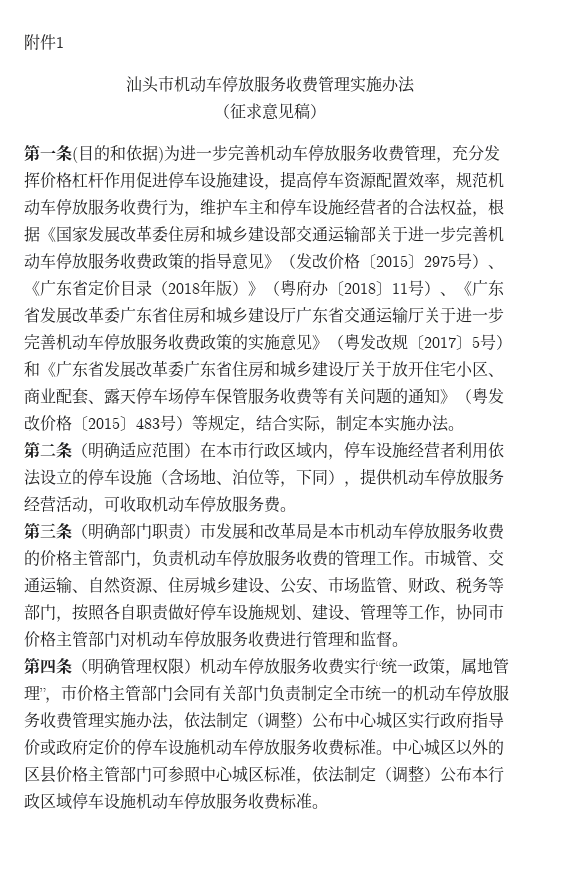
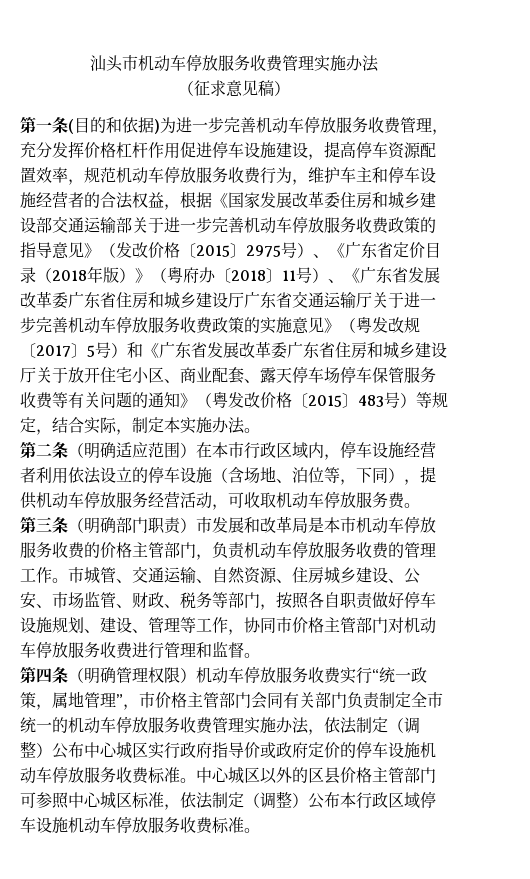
- 附件1

